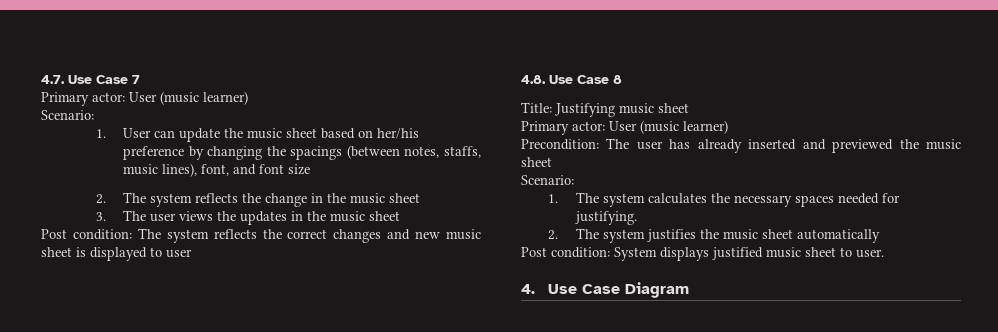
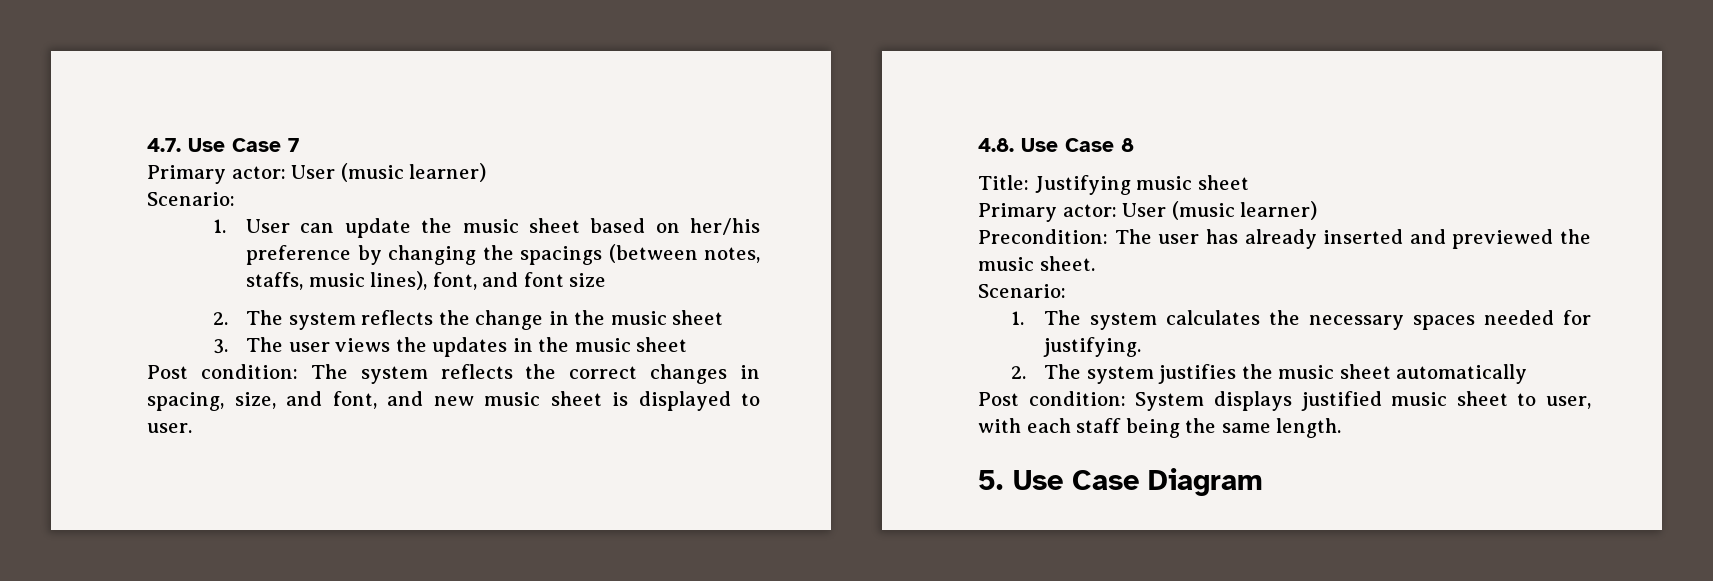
- Post condition: The system reflects the correct changes and new music sheet is displayed to user
+ Post condition: The system reflects the correct changes in spacing, size, and font, and new music sheet is displayed to user.
- Precondition: The user has already inserted and previewed the music sheet
+ Precondition: The user has already inserted and previewed the music sheet.
- Post condition: System displays justified music sheet to user.
- 4. Use Case Diagram
+ Post condition: System displays justified music sheet to user, with each staff being the same length.
+ 5. Use Case Diagram

